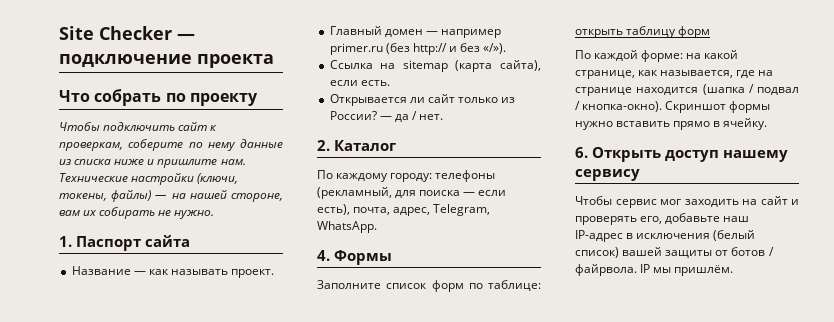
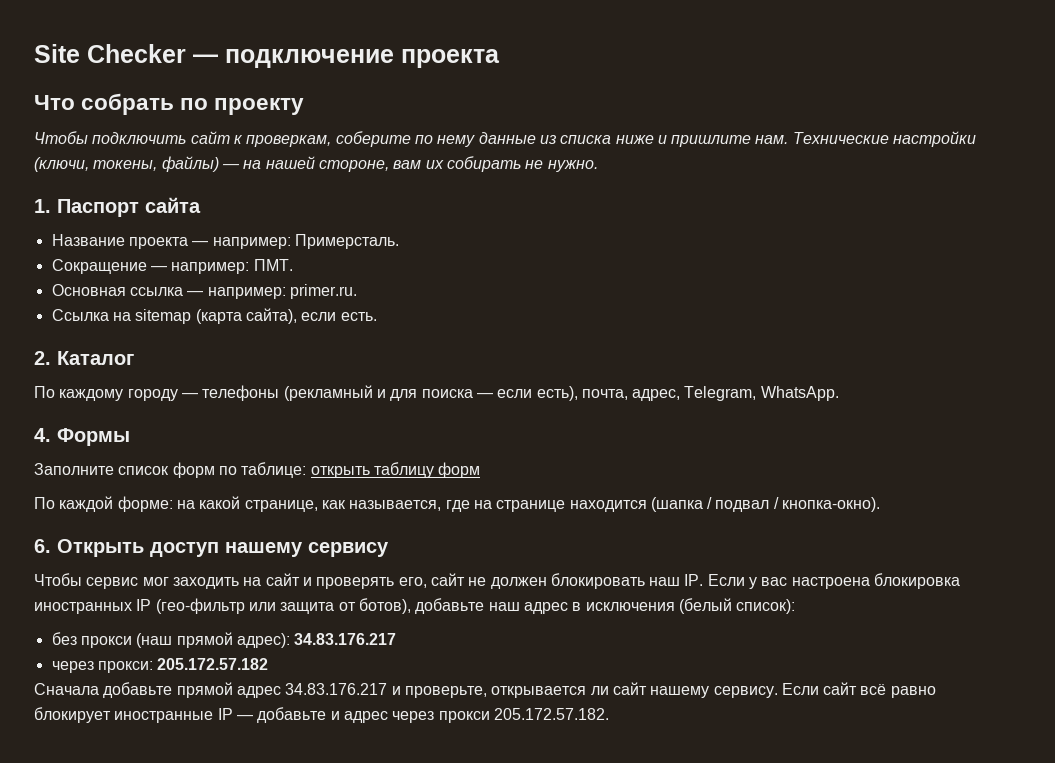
- Название — как называть проект.
- Главный домен — например primer.ru (без http:// и без «/»).
+ Название проекта — например: Примерсталь.
+ Сокращение — например: ПМТ.
+ Основная ссылка — например: primer.ru.
- Открывается ли сайт только из России? — да / нет.
- По каждому городу: телефоны (рекламный, для поиска — если есть), почта, адрес, Telegram, WhatsApp.
+ По каждому городу — телефоны (рекламный и для поиска — если есть), почта, адрес, Telegram, WhatsApp.
- Скриншот формы нужно вставить прямо в ячейку.
- Чтобы сервис мог заходить на сайт и проверять его, добавьте наш IP-адрес в исключения (белый список) вашей защиты от ботов / файрвола. IP мы пришлём.
+ Чтобы сервис мог заходить на сайт и проверять его, сайт не должен блокировать наш IP. Если у вас настроена блокировка иностранных IP (гео-фильтр или защита от ботов), добавьте наш адрес в исключения (белый список):
+ без прокси (наш прямой адрес): 34.83.176.217
+ через прокси: 205.172.57.182
+ Сначала добавьте прямой адрес 34.83.176.217 и проверьте, открывается ли сайт нашему сервису. Если сайт всё равно блокирует иностранные IP — добавьте и адрес через прокси 205.172.57.182.

